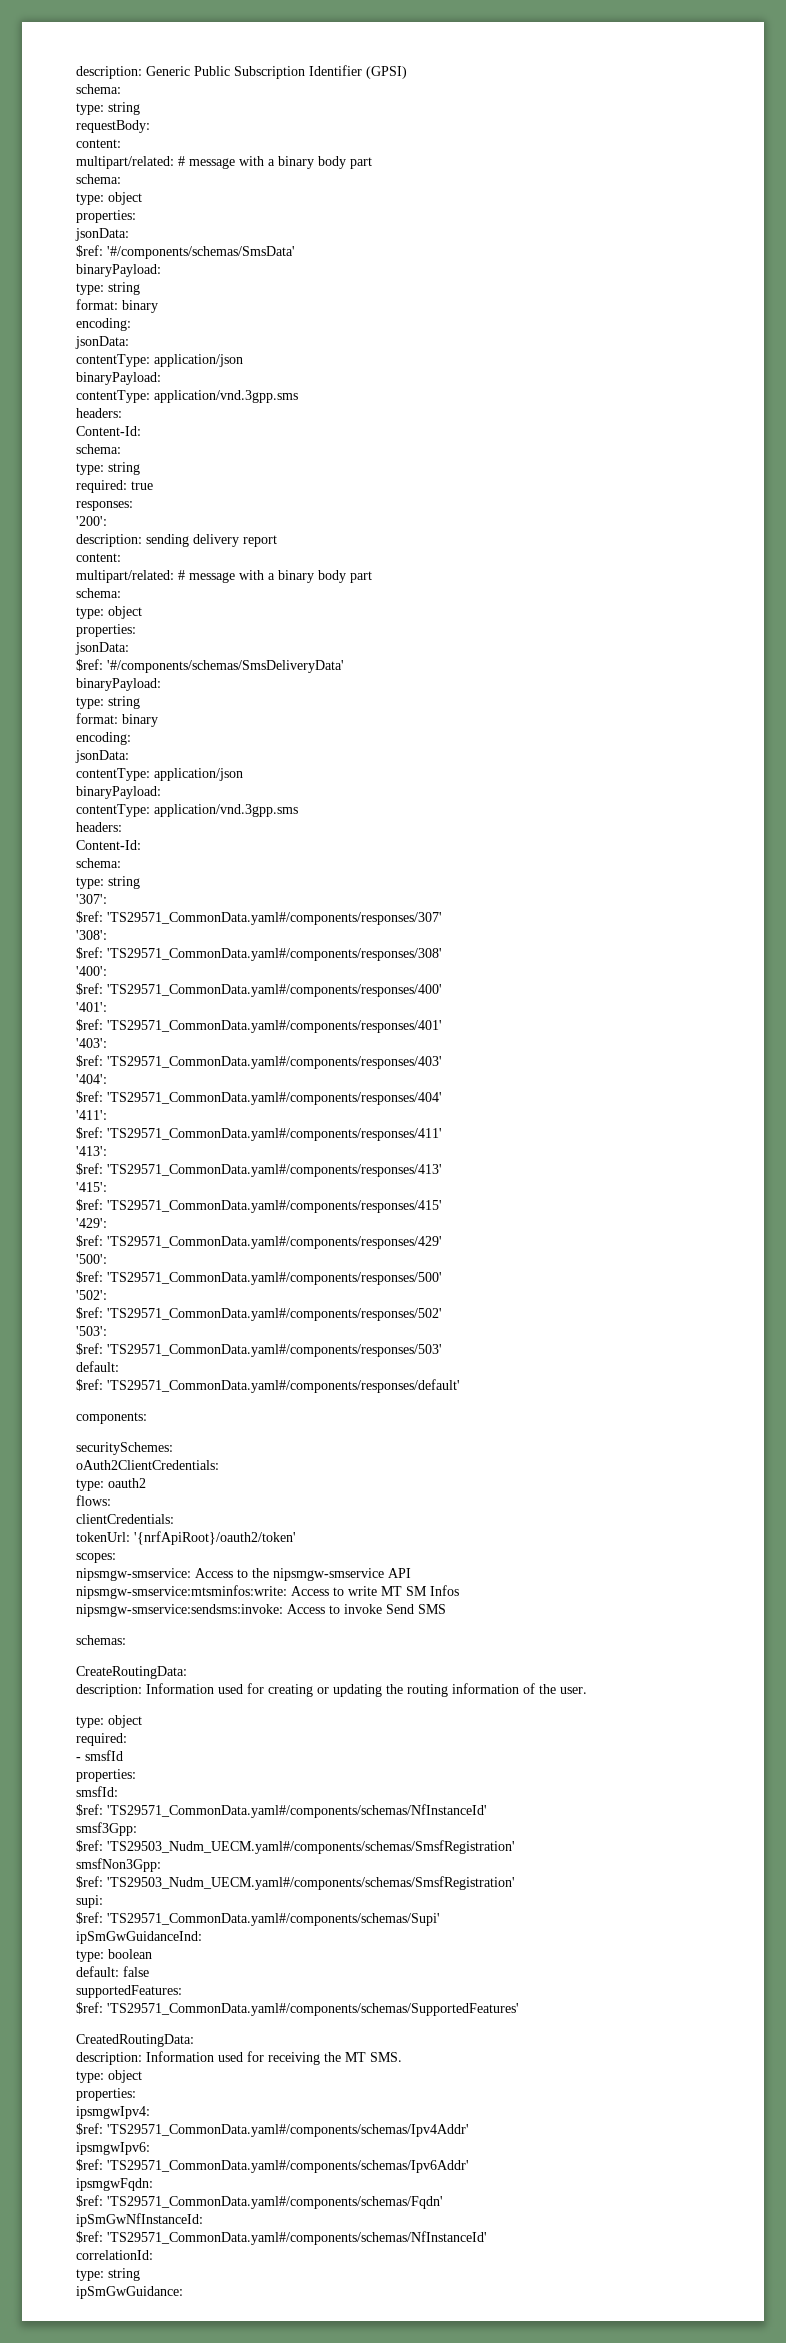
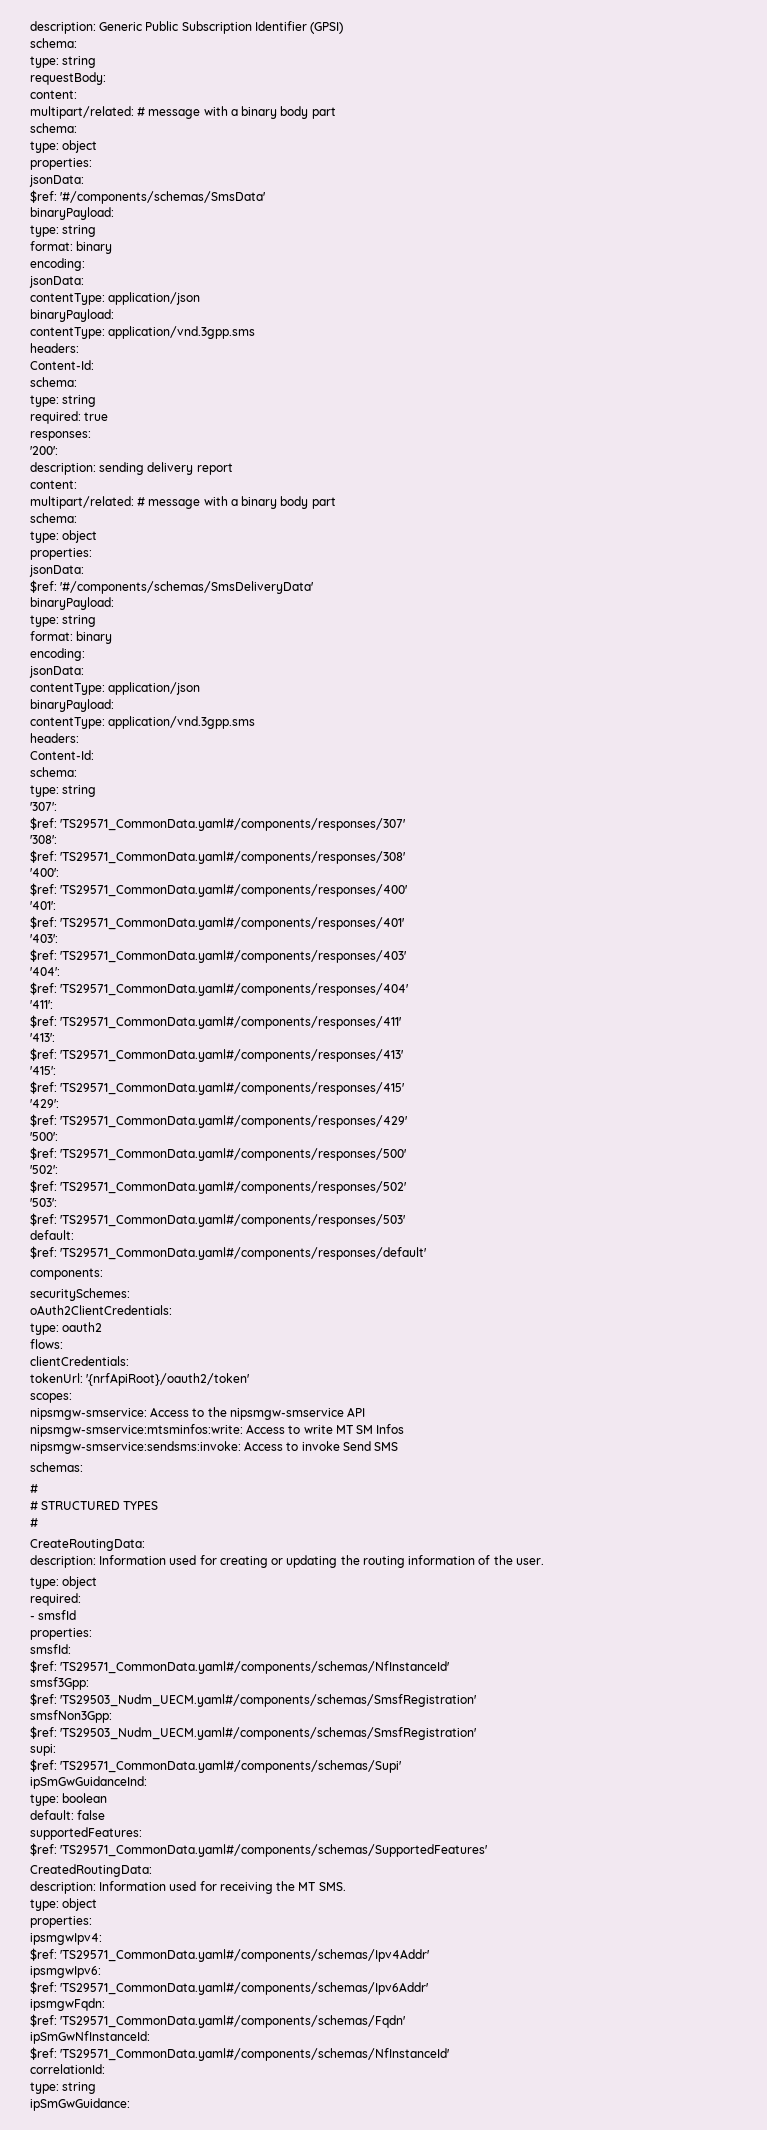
  schemas:
+ #
+ # STRUCTURED TYPES
+ #

